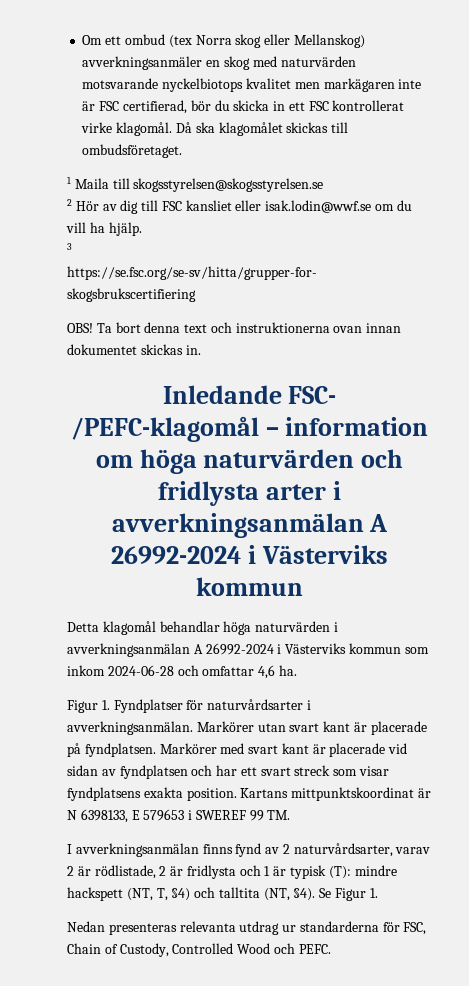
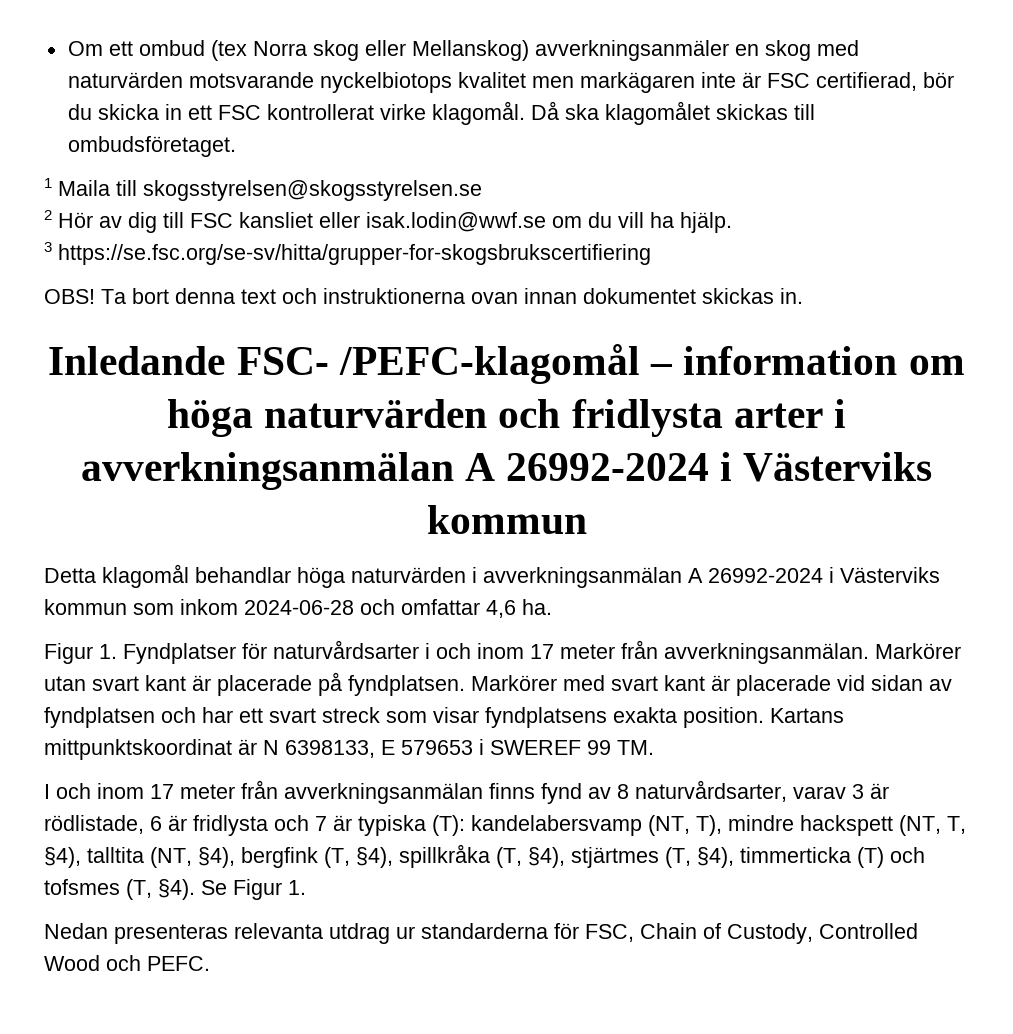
- Figur 1. Fyndplatser för naturvårdsarter i avverkningsanmälan.
+ Figur 1. Fyndplatser för naturvårdsarter i och inom 17 meter från avverkningsanmälan.
- I avverkningsanmälan finns fynd av 2 naturvårdsarter, varav 2 är rödlistade, 2 är fridlysta och 1 är typisk (T): mindre hackspett (NT, T, §4) och talltita (NT, §4).
+ I och inom 17 meter från avverkningsanmälan finns fynd av 8 naturvårdsarter, varav 3 är rödlistade, 6 är fridlysta och 7 är typiska (T): kandelabersvamp (NT, T), mindre hackspett (NT, T, §4), talltita (NT, §4), bergfink (T, §4), spillkråka (T, §4), stjärtmes (T, §4), timmerticka (T) och tofsmes (T, §4).

